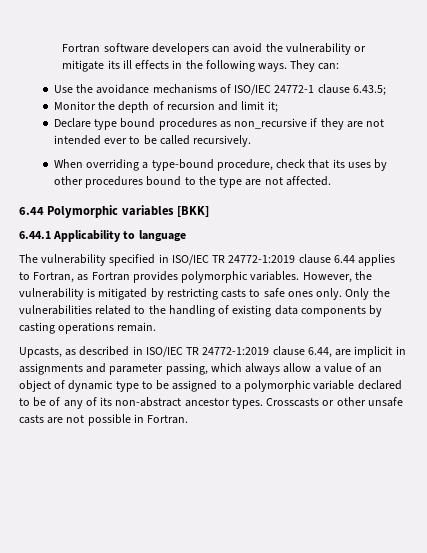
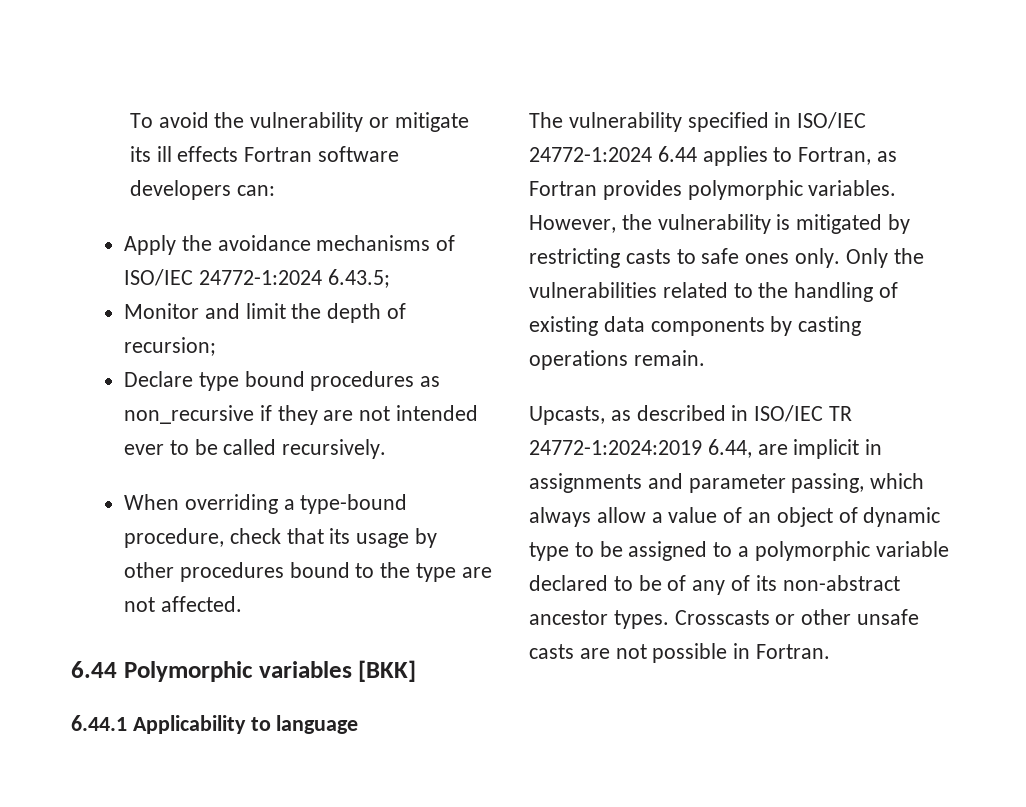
- Fortran software developers can avoid the vulnerability or mitigate its ill effects in the following ways. They can:
+ To avoid the vulnerability or mitigate its ill effects Fortran software developers can:
- Use the avoidance mechanisms of ISO/IEC 24772-1 clause 6.43.5;
+ Apply the avoidance mechanisms of ISO/IEC 24772-1:2024 6.43.5;
- Monitor the depth of recursion and limit it;
+ Monitor and limit the depth of recursion;
- When overriding a type-bound procedure, check that its uses by other procedures bound to the type are not affected.
+ When overriding a type-bound procedure, check that its usage by other procedures bound to the type are not affected.
- The vulnerability specified in ISO/IEC TR 24772-1:2019 clause 6.44 applies to Fortran, as Fortran provides polymorphic variables.
+ The vulnerability specified in ISO/IEC 24772-1:2024 6.44 applies to Fortran, as Fortran provides polymorphic variables.
- Upcasts, as described in ISO/IEC TR 24772-1:2019 clause 6.44, are implicit in assignments and parameter passing, which always allow a value of an object of dynamic type to be assigned to a polymorphic variable declared to be of any of its non-abstract ancestor types.
+ Upcasts, as described in ISO/IEC TR 24772-1:2024:2019 6.44, are implicit in assignments and parameter passing, which always allow a value of an object of dynamic type to be assigned to a polymorphic variable declared to be of any of its non-abstract ancestor types.

